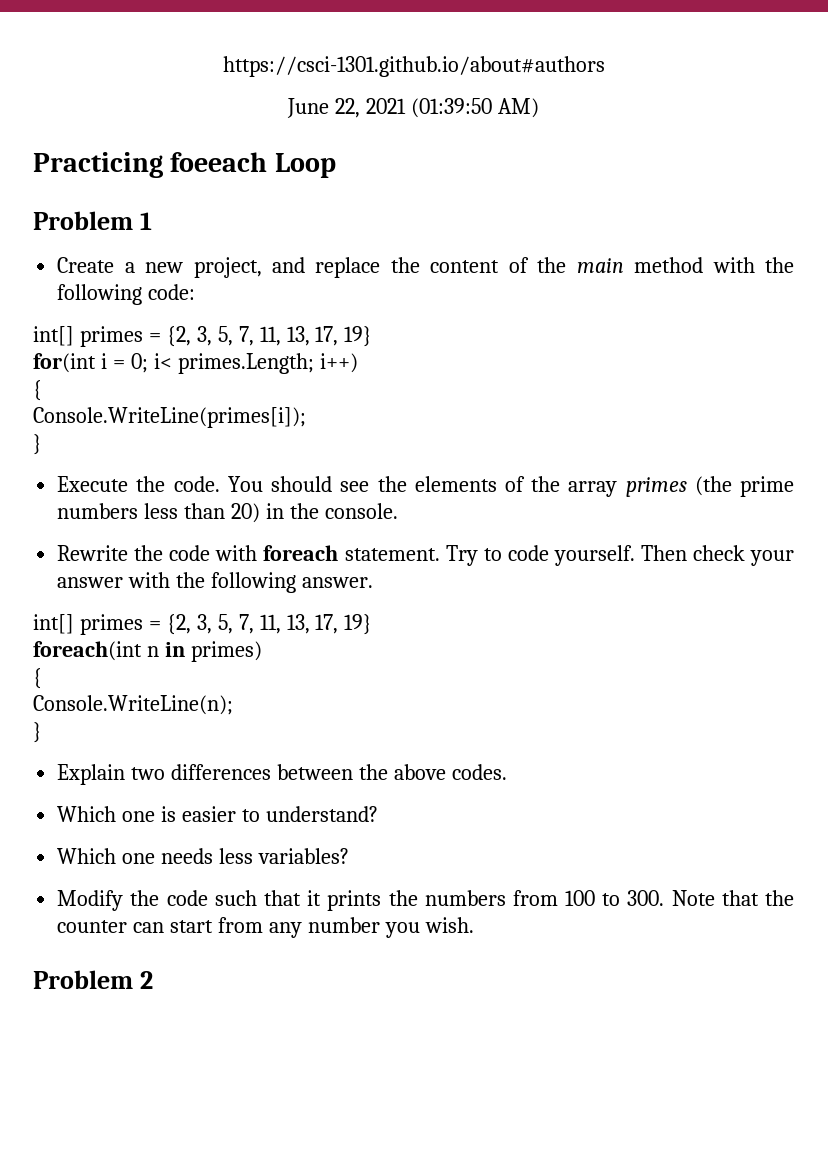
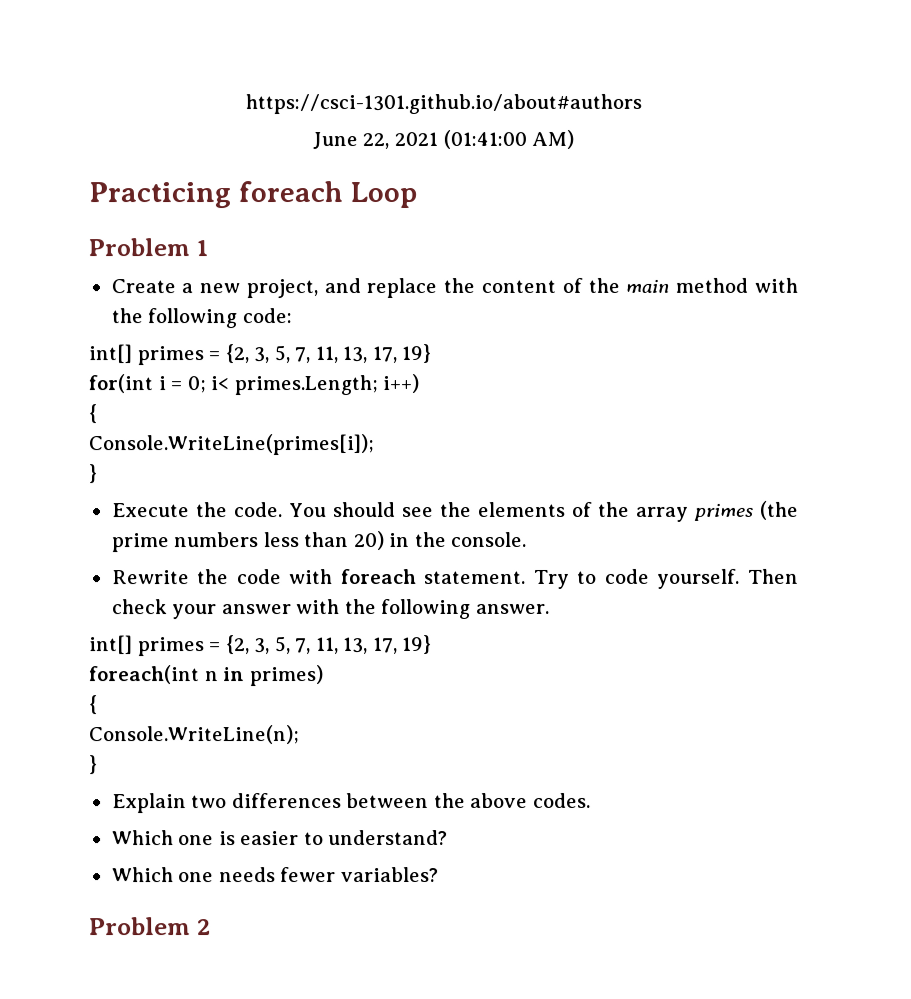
- June 22, 2021 (01:39:50 AM)
+ June 22, 2021 (01:41:00 AM)
- Practicing foeeach Loop
+ Practicing foreach Loop
- Which one needs less variables?
+ Which one needs fewer variables?
- Modify the code such that it prints the numbers from 100 to 300. Note that the counter can start from any number you wish.

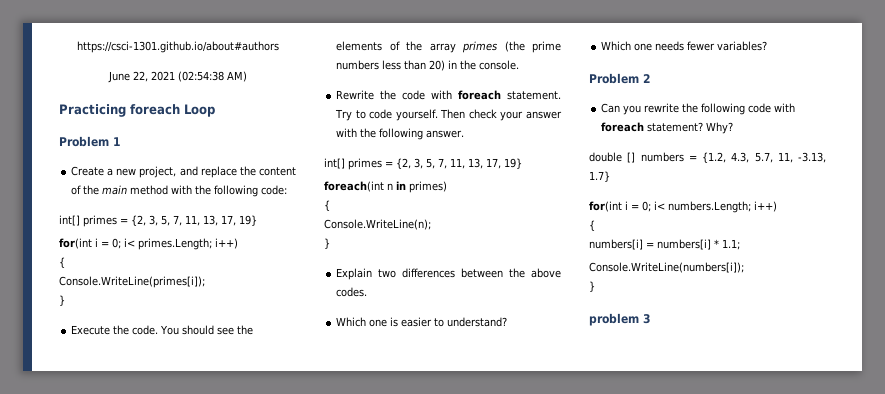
- June 22, 2021 (01:41:00 AM)
+ June 22, 2021 (02:54:38 AM)
+ Can you rewrite the following code with foreach statement? Why?
+ double [] numbers = {1.2, 4.3, 5.7, 11, -3.13, 1.7}
+ for(int i = 0; i< numbers.Length; i++)
+ {
+ numbers[i] = numbers[i] * 1.1;
+ Console.WriteLine(numbers[i]);
+ }
+ problem 3

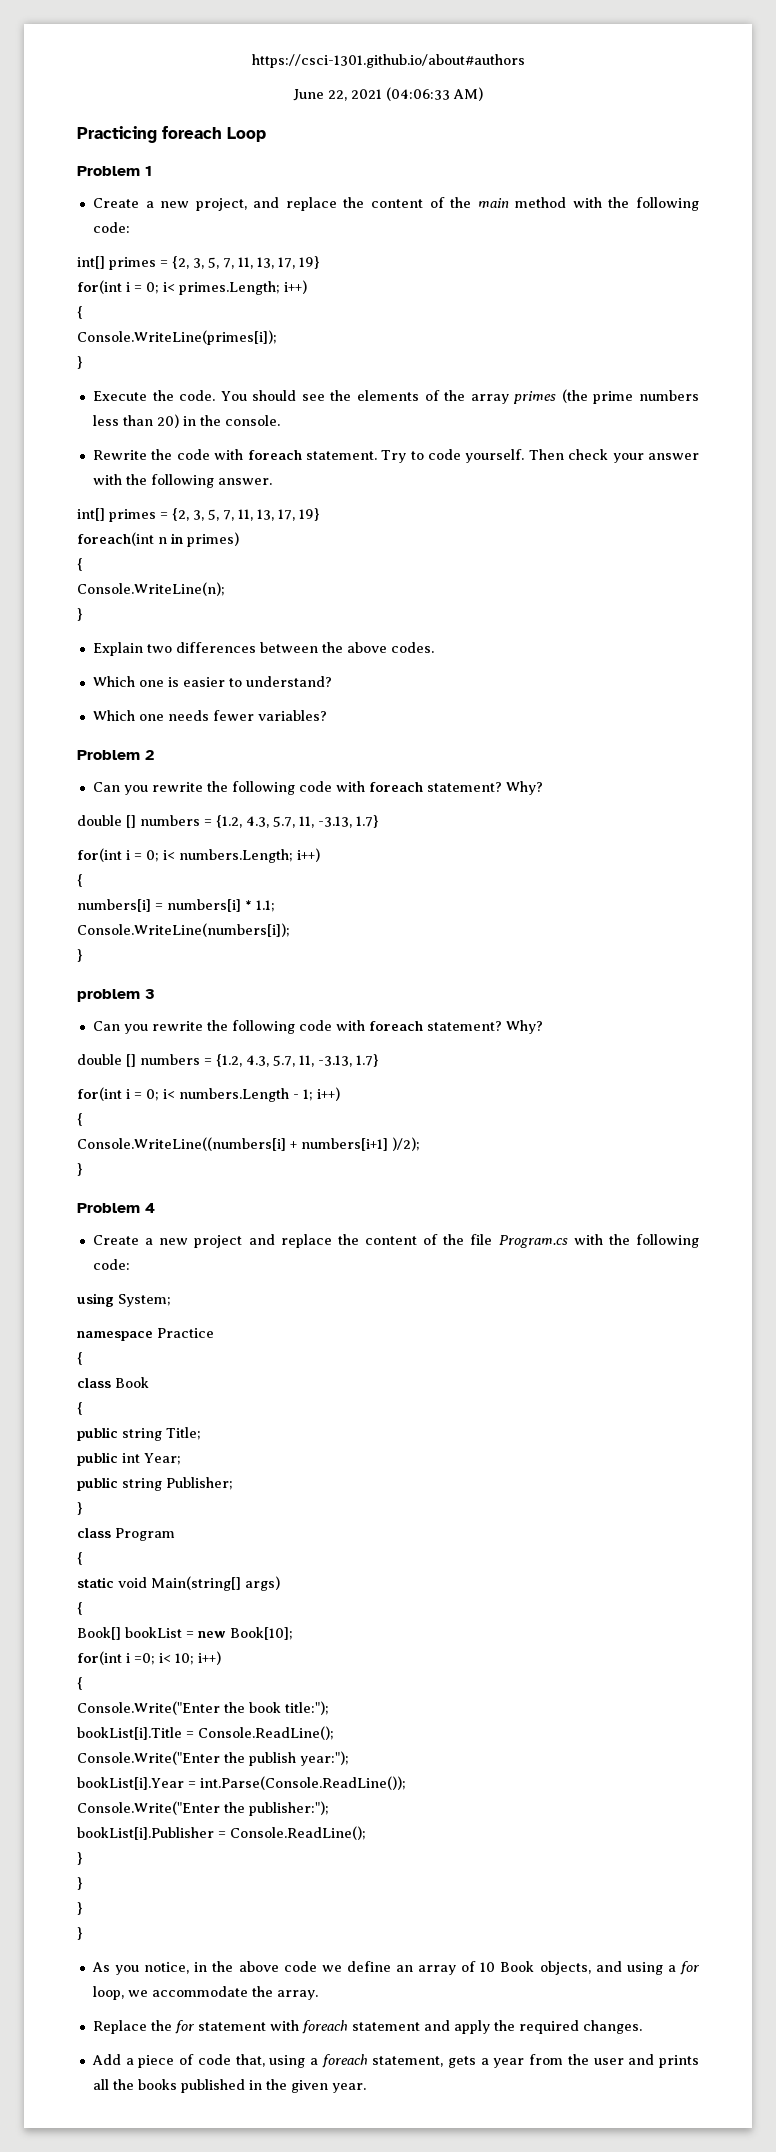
- June 22, 2021 (02:54:38 AM)
+ June 22, 2021 (04:06:33 AM)
  problem 3
+ Can you rewrite the following code with foreach statement? Why?
+ double [] numbers = {1.2, 4.3, 5.7, 11, -3.13, 1.7}
+ for(int i = 0; i< numbers.Length - 1; i++)
+ {
+ Console.WriteLine((numbers[i] + numbers[i+1] )/2);
+ }
+ Problem 4
+ Create a new project and replace the content of the file Program.cs with the following code:
+ using System;
+ namespace Practice
+ {
+ class Book
+ {
+ public string Title;
+ public int Year;
+ public string Publisher;
+ }
+ class Program
+ {
+ static void Main(string[] args)
+ {
+ Book[] bookList = new Book[10];
+ for(int i =0; i< 10; i++)
+ {
+ Console.Write("Enter the book title:");
+ bookList[i].Title = Console.ReadLine();
+ Console.Write("Enter the publish year:");
+ bookList[i].Year = int.Parse(Console.ReadLine());
+ Console.Write("Enter the publisher:");
+ bookList[i].Publisher = Console.ReadLine();
+ }
+ }
+ }
+ }
+ As you notice, in the above code we define an array of 10 Book objects, and using a for loop, we accommodate the array.
+ Replace the for statement with foreach statement and apply the required changes.
+ Add a piece of code that, using a foreach statement, gets a year from the user and prints all the books published in the given year.

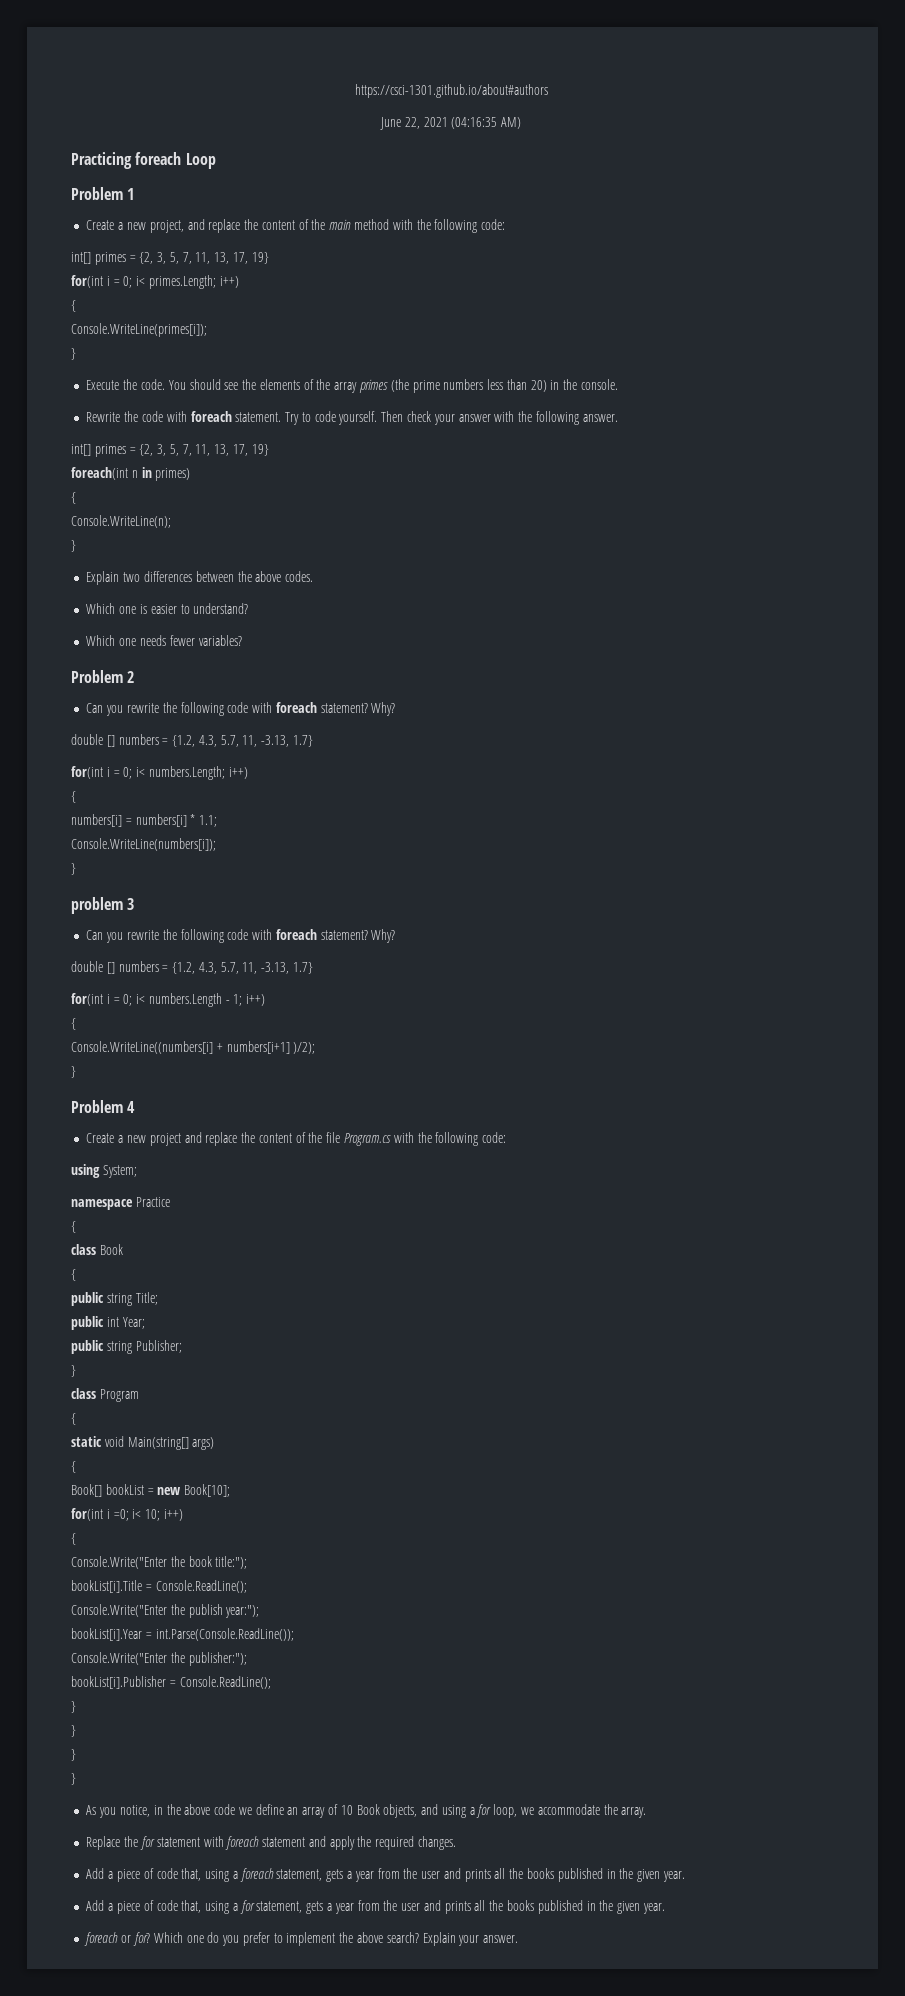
- June 22, 2021 (04:06:33 AM)
+ June 22, 2021 (04:16:35 AM)
+ Add a piece of code that, using a for statement, gets a year from the user and prints all the books published in the given year.
+ foreach or for? Which one do you prefer to implement the above search? Explain your answer.

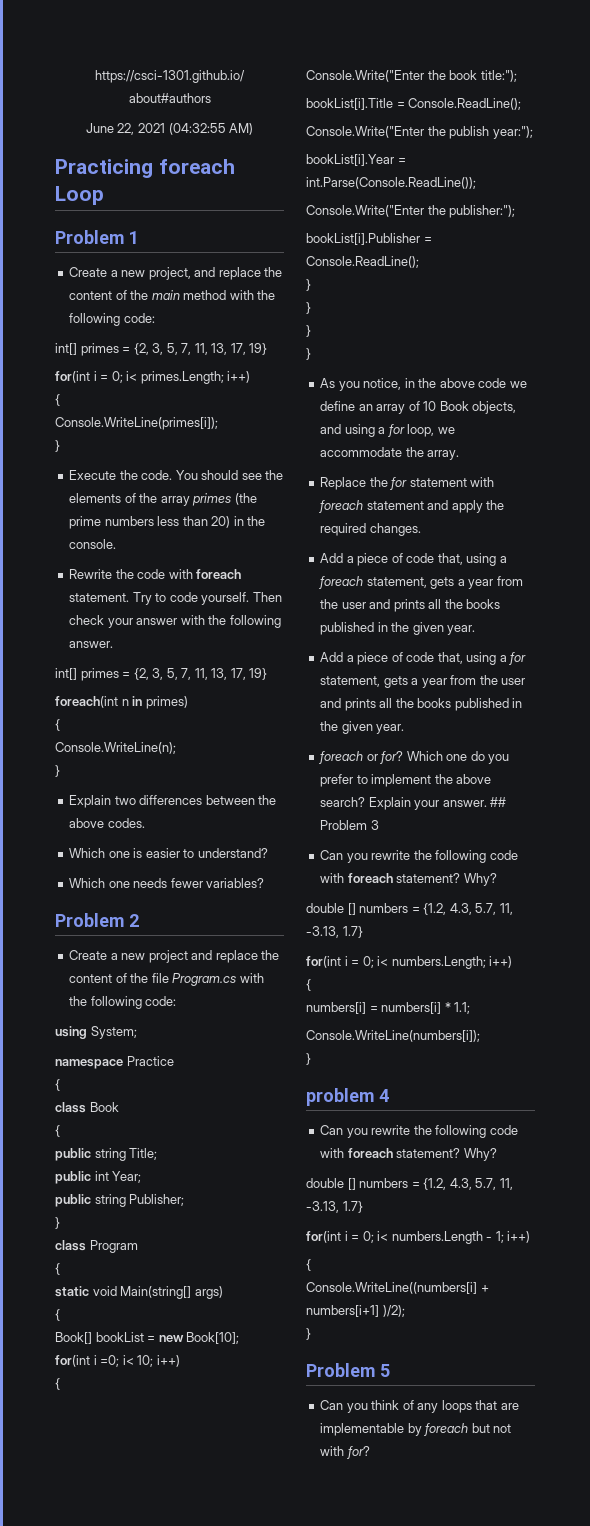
- June 22, 2021 (04:16:35 AM)
+ June 22, 2021 (04:32:55 AM)
  Problem 2
- Can you rewrite the following code with foreach statement? Why?
- double [] numbers = {1.2, 4.3, 5.7, 11, -3.13, 1.7}
- for(int i = 0; i< numbers.Length; i++)
- {
- numbers[i] = numbers[i] * 1.1;
- Console.WriteLine(numbers[i]);
- }
- problem 3
- Can you rewrite the following code with foreach statement? Why?
- double [] numbers = {1.2, 4.3, 5.7, 11, -3.13, 1.7}
- for(int i = 0; i< numbers.Length - 1; i++)
- {
- Console.WriteLine((numbers[i] + numbers[i+1] )/2);
- }
- Problem 4
+ ## Problem 3
+ Can you rewrite the following code with foreach statement? Why?
+ double [] numbers = {1.2, 4.3, 5.7, 11, -3.13, 1.7}
+ for(int i = 0; i< numbers.Length; i++)
+ {
+ numbers[i] = numbers[i] * 1.1;
+ Console.WriteLine(numbers[i]);
+ }
+ problem 4
+ Can you rewrite the following code with foreach statement? Why?
+ double [] numbers = {1.2, 4.3, 5.7, 11, -3.13, 1.7}
+ for(int i = 0; i< numbers.Length - 1; i++)
+ {
+ Console.WriteLine((numbers[i] + numbers[i+1] )/2);
+ }
+ Problem 5
+ Can you think of any loops that are implementable by foreach but not with for?

